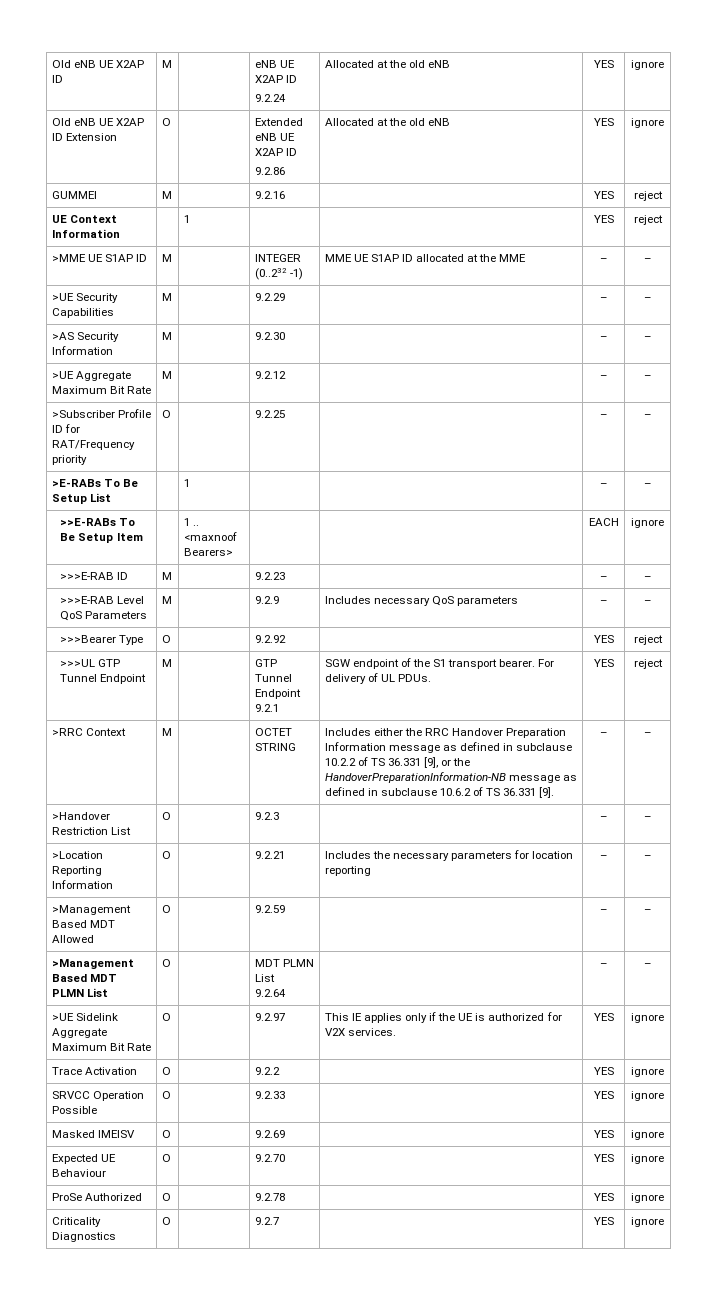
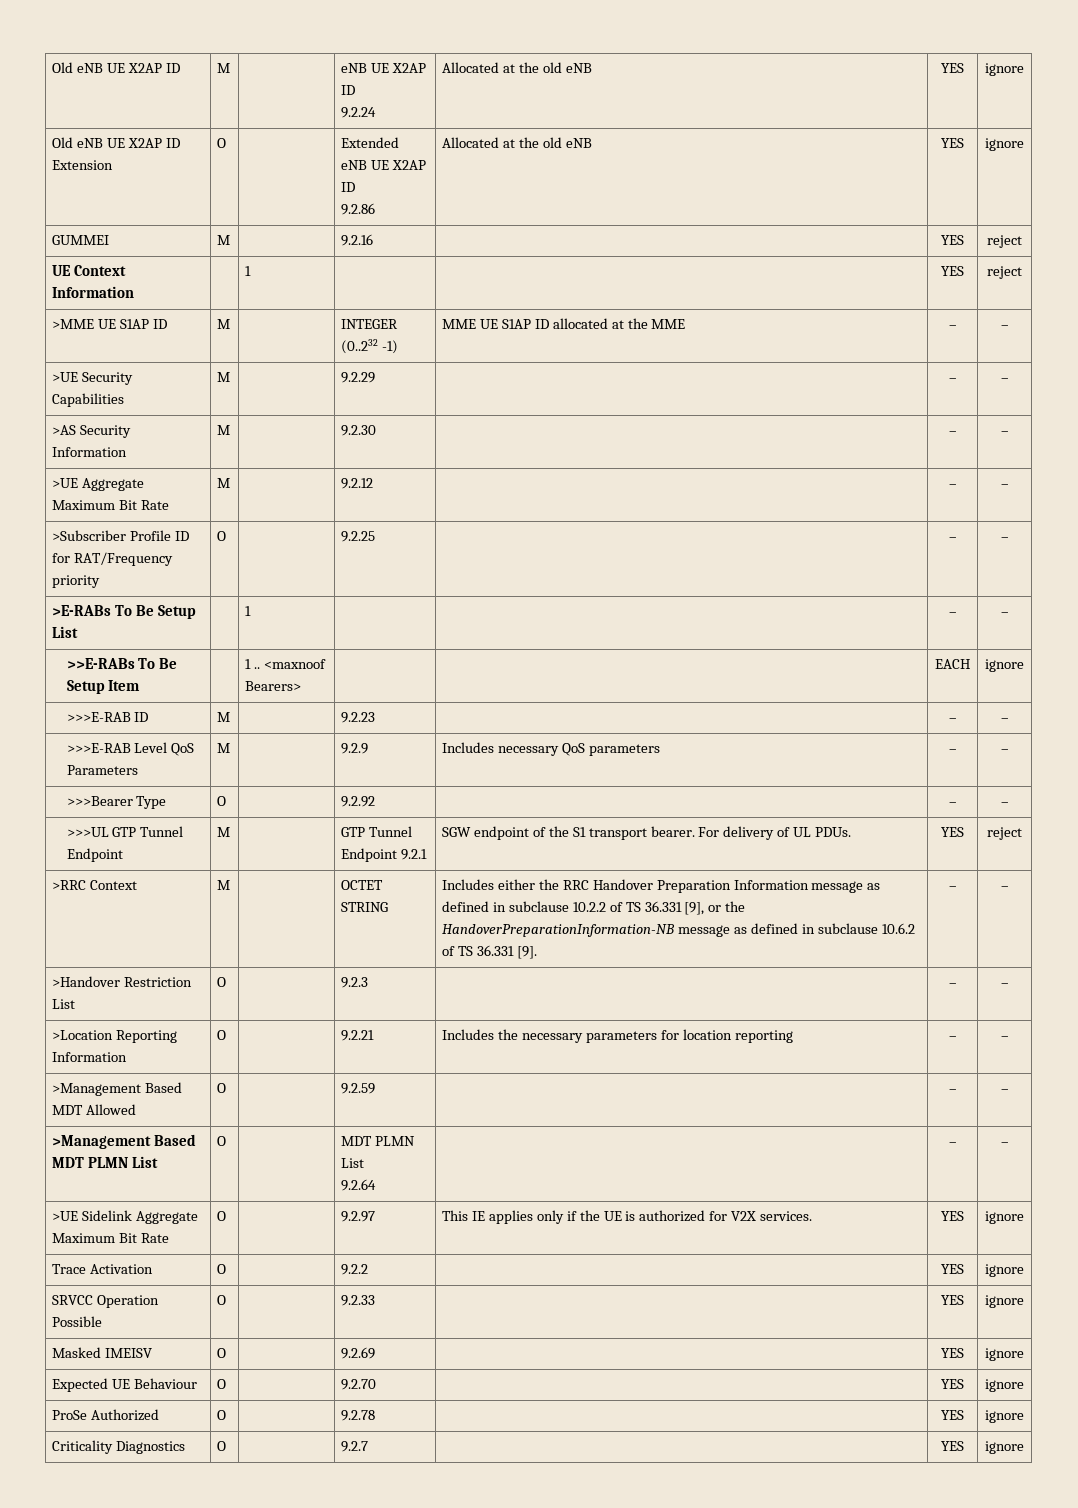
- >>>Bearer Type | O | | 9.2.92 | | YES | reject
+ >>>Bearer Type | O | | 9.2.92 | | – | –

